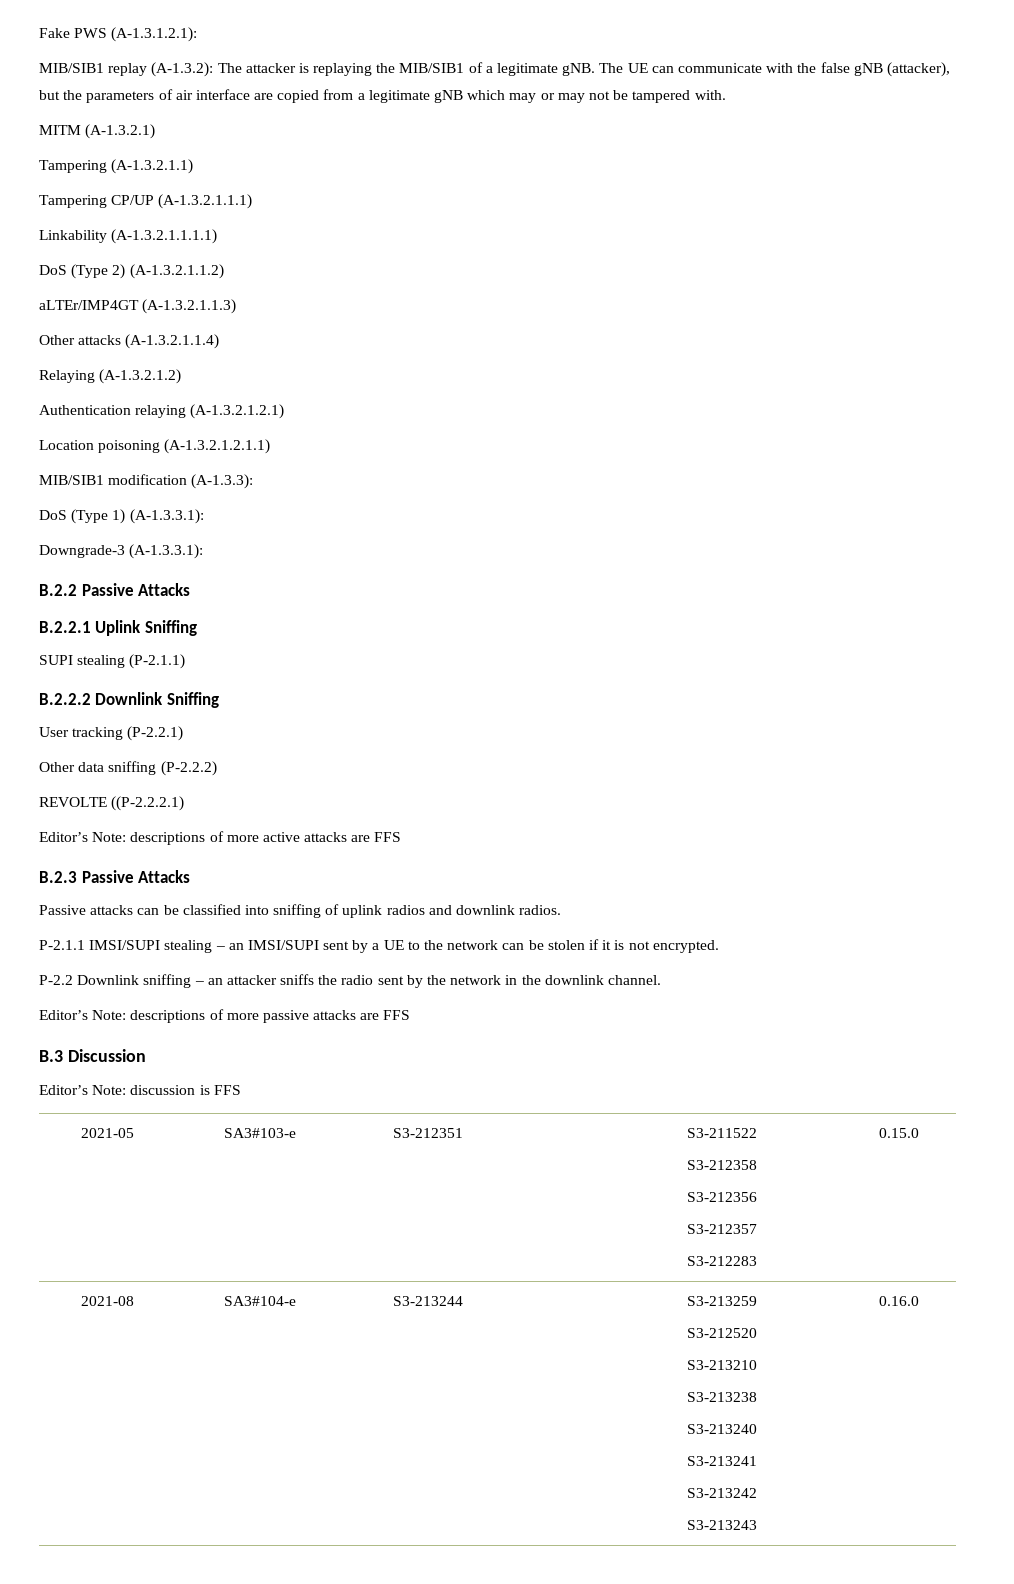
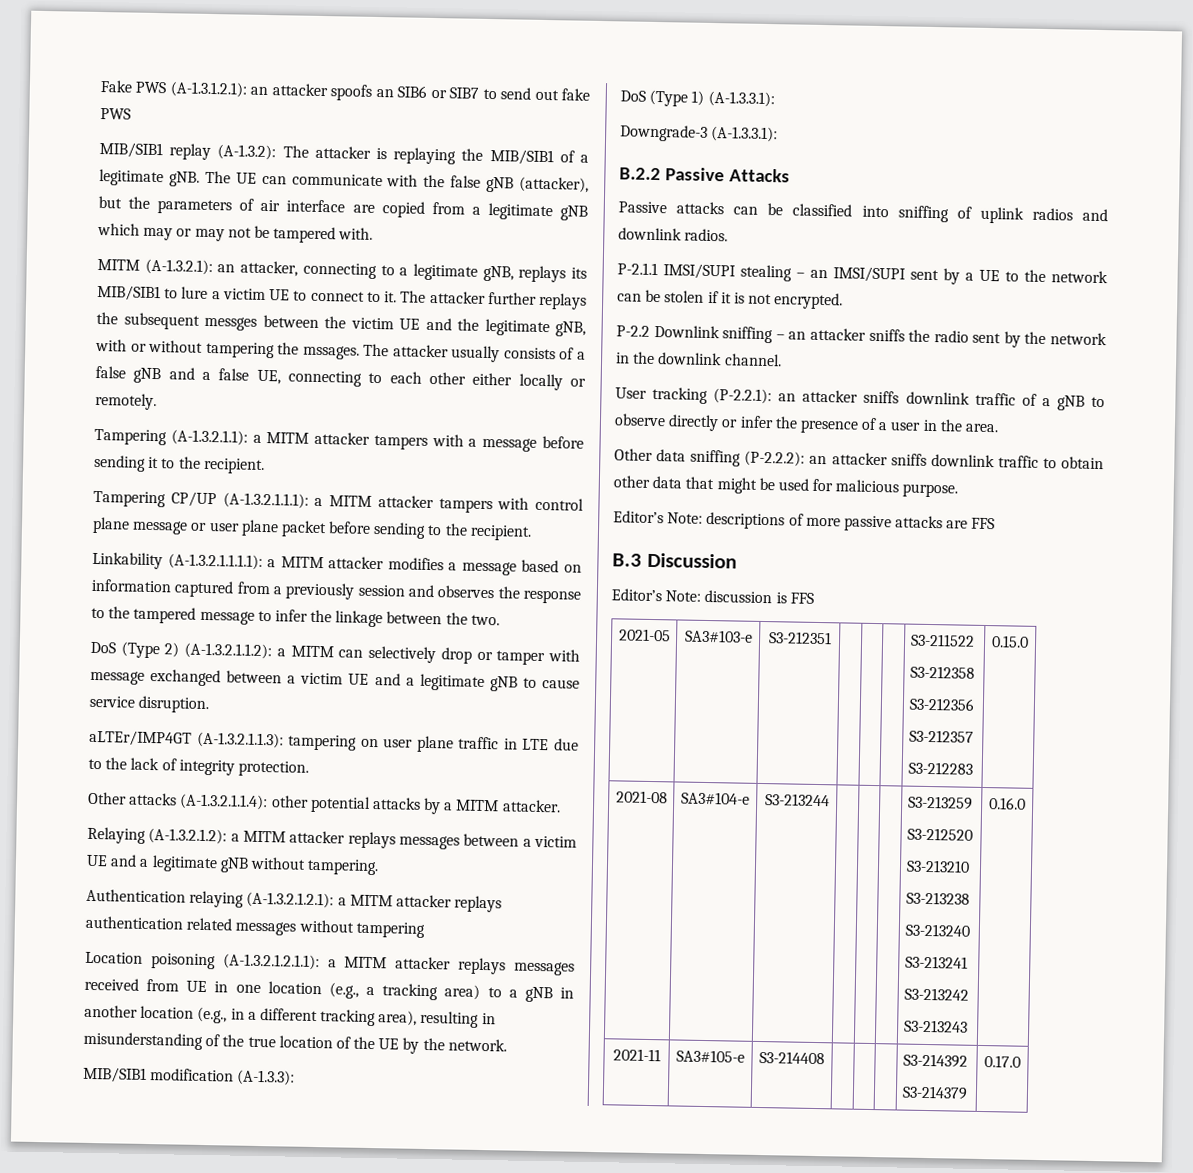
- Fake PWS (A-1.3.1.2.1):
+ Fake PWS (A-1.3.1.2.1): an attacker spoofs an SIB6 or SIB7 to send out fake PWS
- MITM (A-1.3.2.1)
- Tampering (A-1.3.2.1.1)
- Tampering CP/UP (A-1.3.2.1.1.1)
- Linkability (A-1.3.2.1.1.1.1)
- DoS (Type 2) (A-1.3.2.1.1.2)
- aLTEr/IMP4GT (A-1.3.2.1.1.3)
- Other attacks (A-1.3.2.1.1.4)
- Relaying (A-1.3.2.1.2)
- Authentication relaying (A-1.3.2.1.2.1)
- Location poisoning (A-1.3.2.1.2.1.1)
+ MITM (A-1.3.2.1): an attacker, connecting to a legitimate gNB, replays its MIB/SIB1 to lure a victim UE to connect to it. The attacker further replays the subsequent messges between the victim UE and the legitimate gNB, with or without tampering the mssages. The attacker usually consists of a false gNB and a false UE, connecting to each other either locally or remotely.
+ Tampering (A-1.3.2.1.1): a MITM attacker tampers with a message before sending it to the recipient.
+ Tampering CP/UP (A-1.3.2.1.1.1): a MITM attacker tampers with control plane message or user plane packet before sending to the recipient.
+ Linkability (A-1.3.2.1.1.1.1): a MITM attacker modifies a message based on information captured from a previously session and observes the response to the tampered message to infer the linkage between the two.
+ DoS (Type 2) (A-1.3.2.1.1.2): a MITM can selectively drop or tamper with message exchanged between a victim UE and a legitimate gNB to cause service disruption.
+ aLTEr/IMP4GT (A-1.3.2.1.1.3): tampering on user plane traffic in LTE due to the lack of integrity protection.
+ Other attacks (A-1.3.2.1.1.4): other potential attacks by a MITM attacker.
+ Relaying (A-1.3.2.1.2): a MITM attacker replays messages between a victim UE and a legitimate gNB without tampering.
+ Authentication relaying (A-1.3.2.1.2.1): a MITM attacker replays authentication related messages without tampering
+ Location poisoning (A-1.3.2.1.2.1.1): a MITM attacker replays messages received from UE in one location (e.g., a tracking area) to a gNB in another location (e.g., in a different tracking area), resulting in misunderstanding of the true location of the UE by the network.
- B.2.2.1 Uplink Sniffing
- SUPI stealing (P-2.1.1)
- B.2.2.2 Downlink Sniffing
- User tracking (P-2.2.1)
- Other data sniffing (P-2.2.2)
- REVOLTE ((P-2.2.2.1)
- Editor’s Note: descriptions of more active attacks are FFS
- B.2.3 Passive Attacks
+ User tracking (P-2.2.1): an attacker sniffs downlink traffic of a gNB to observe directly or infer the presence of a user in the area.
+ Other data sniffing (P-2.2.2): an attacker sniffs downlink traffic to obtain other data that might be used for malicious purpose.
+ 2021-11 | SA3#105-e | S3-214408 | | | | S3-214392
+ S3-214379 | 0.17.0

